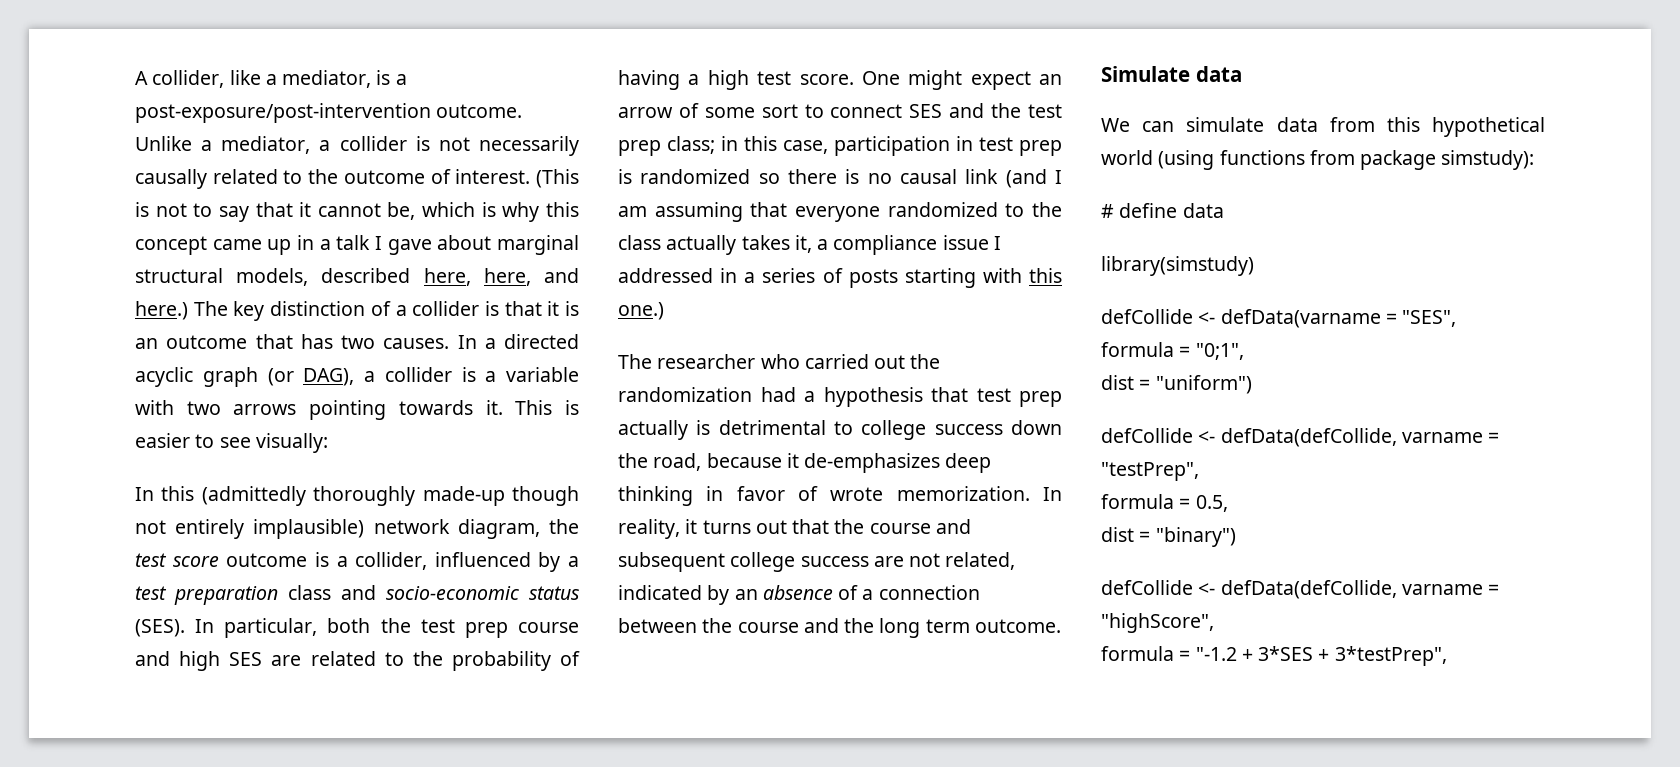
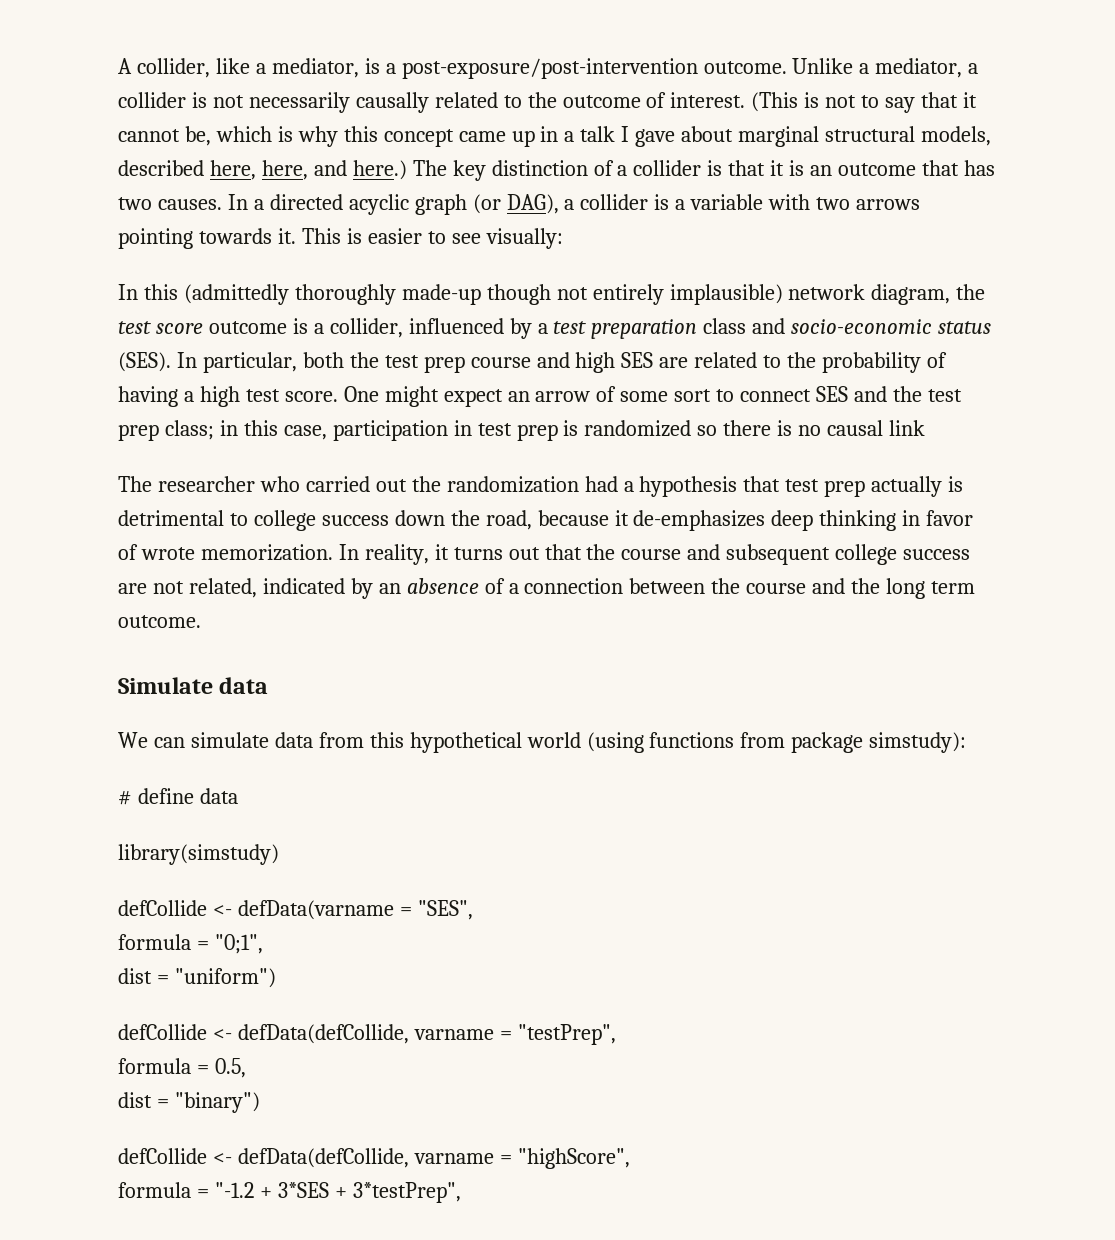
- One might expect an arrow of some sort to connect SES and the test prep class; in this case, participation in test prep is randomized so there is no causal link (and I am assuming that everyone randomized to the class actually takes it, a compliance issue I addressed in a series of posts starting with this one.)
+ One might expect an arrow of some sort to connect SES and the test prep class; in this case, participation in test prep is randomized so there is no causal link

